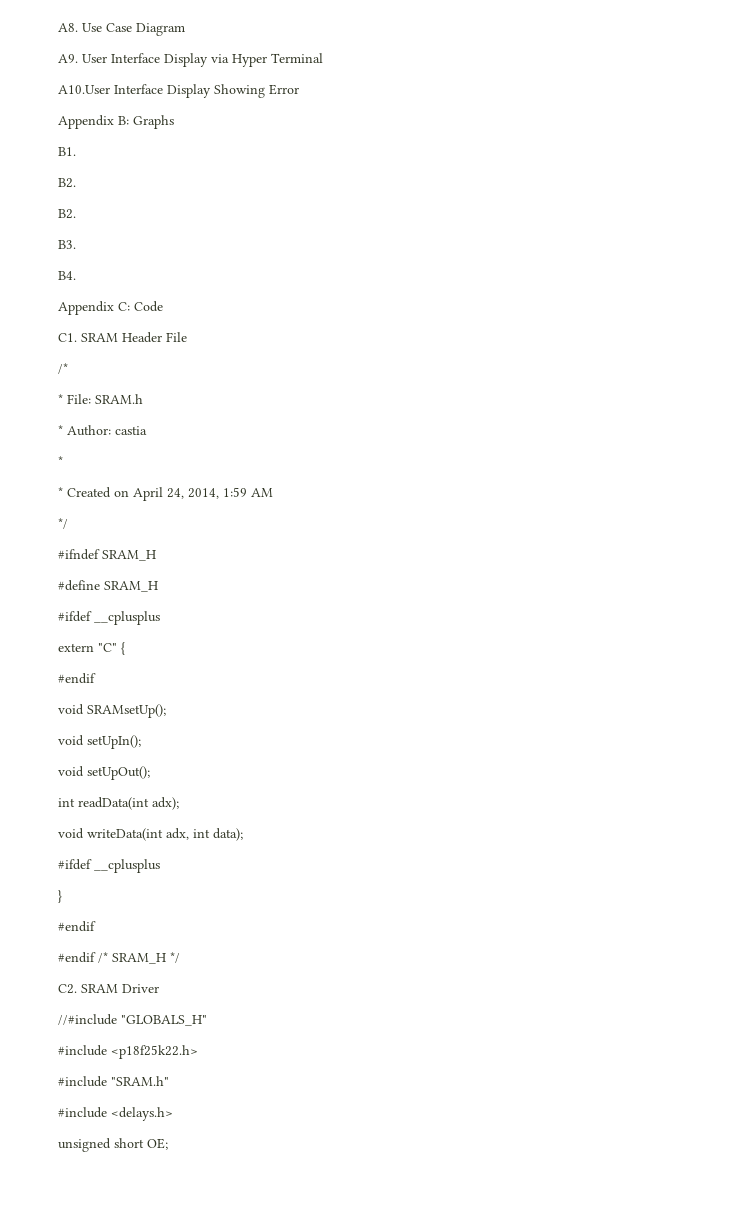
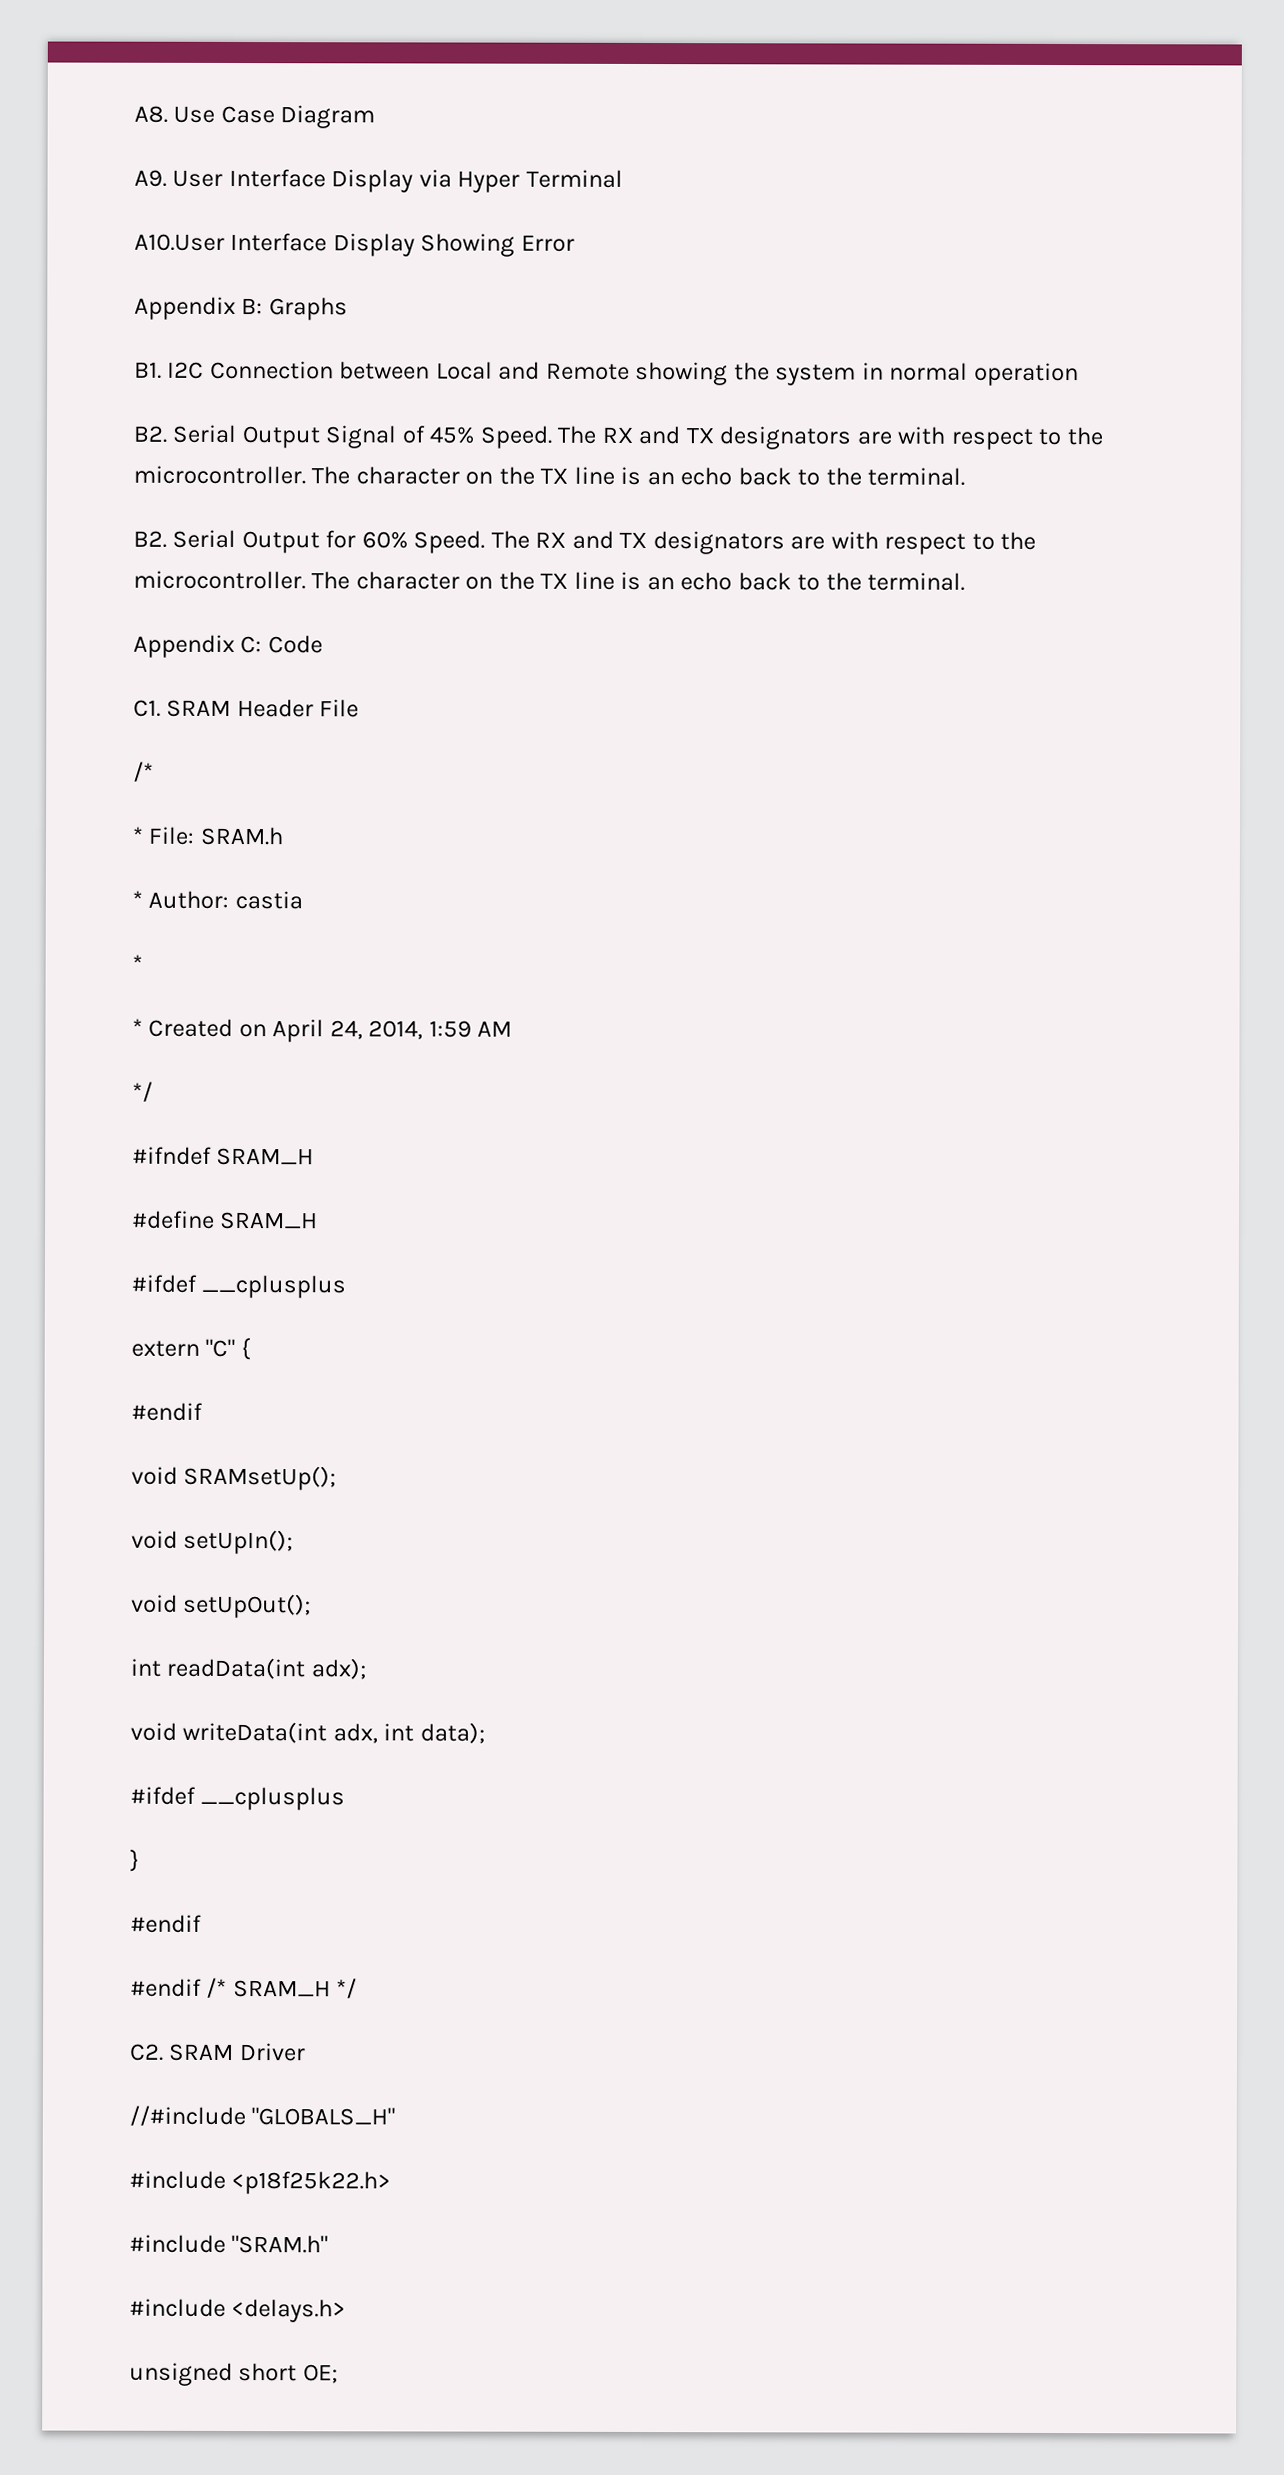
- B1.
- B2.
- B2.
- B3.
- B4.
+ B1. I2C Connection between Local and Remote showing the system in normal operation
+ B2. Serial Output Signal of 45% Speed. The RX and TX designators are with respect to the microcontroller. The character on the TX line is an echo back to the terminal.
+ B2. Serial Output for 60% Speed. The RX and TX designators are with respect to the microcontroller. The character on the TX line is an echo back to the terminal.

